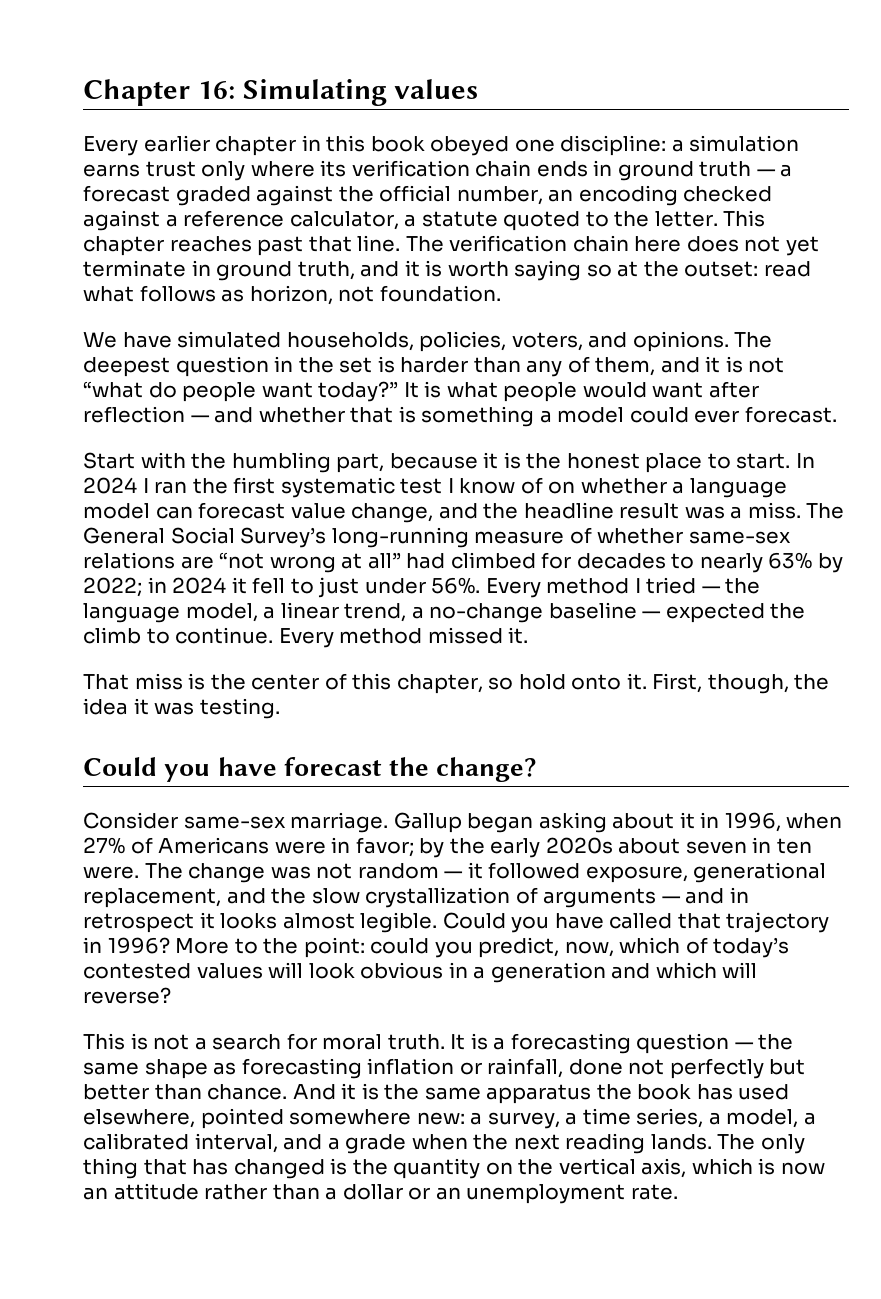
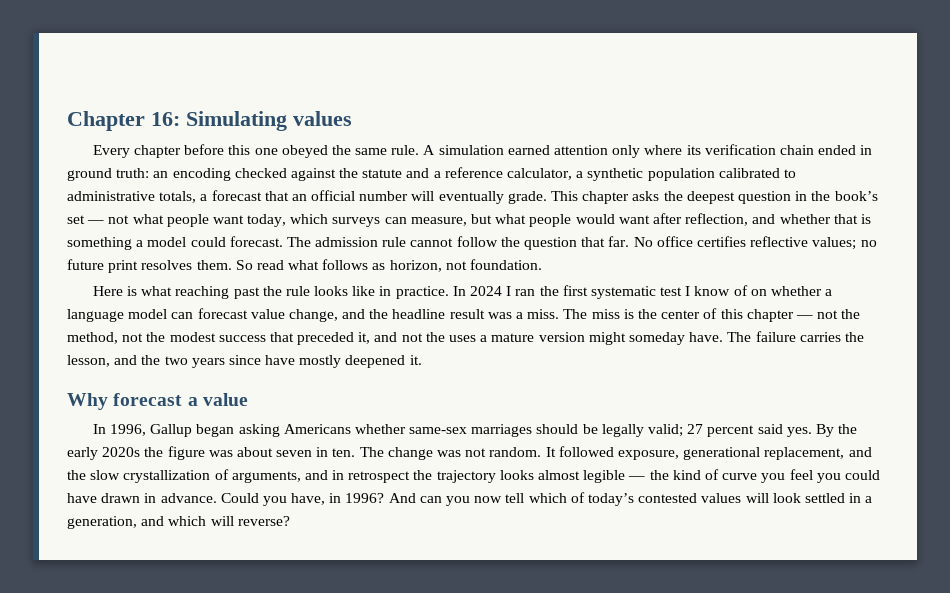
- Every earlier chapter in this book obeyed one discipline: a simulation earns trust only where its verification chain ends in ground truth — a forecast graded against the official number, an encoding checked against a reference calculator, a statute quoted to the letter. This chapter reaches past that line. The verification chain here does not yet terminate in ground truth, and it is worth saying so at the outset: read what follows as horizon, not foundation.
+ Every chapter before this one obeyed the same rule. A simulation earned attention only where its verification chain ended in ground truth: an encoding checked against the statute and a reference calculator, a synthetic population calibrated to administrative totals, a forecast that an official number will eventually grade. This chapter asks the deepest question in the book’s set — not what people want today, which surveys can measure, but what people would want after reflection, and whether that is something a model could forecast. The admission rule cannot follow the question that far. No office certifies reflective values; no future print resolves them. So read what follows as horizon, not foundation.
- We have simulated households, policies, voters, and opinions. The deepest question in the set is harder than any of them, and it is not “what do people want today?” It is what people would want after reflection — and whether that is something a model could ever forecast.
- Start with the humbling part, because it is the honest place to start.
+ Here is what reaching past the rule looks like in practice.
- The General Social Survey’s long-running measure of whether same-sex relations are “not wrong at all” had climbed for decades to nearly 63% by 2022; in 2024 it fell to just under 56%. Every method I tried — the language model, a linear trend, a no-change baseline — expected the climb to continue. Every method missed it.
- That miss is the center of this chapter, so hold onto it. First, though, the idea it was testing.
- Could you have forecast the change?
- Consider same-sex marriage. Gallup began asking about it in 1996, when 27% of Americans were in favor; by the early 2020s about seven in ten were.
+ The miss is the center of this chapter — not the method, not the modest success that preceded it, and not the uses a mature version might someday have. The failure carries the lesson, and the two years since have mostly deepened it.
+ Why forecast a value
+ In 1996, Gallup began asking Americans whether same-sex marriages should be legally valid; 27 percent said yes. By the early 2020s the figure was about seven in ten.
- The change was not random — it followed exposure, generational replacement, and the slow crystallization of arguments — and in retrospect it looks almost legible. Could you have called that trajectory in 1996? More to the point: could you predict, now, which of today’s contested values will look obvious in a generation and which will reverse?
+ The change was not random. It followed exposure, generational replacement, and the slow crystallization of arguments, and in retrospect the trajectory looks almost legible — the kind of curve you feel you could have drawn in advance. Could you have, in 1996? And can you now tell which of today’s contested values will look settled in a generation, and which will reverse?
- This is not a search for moral truth. It is a forecasting question — the same shape as forecasting inflation or rainfall, done not perfectly but better than chance. And it is the same apparatus the book has used elsewhere, pointed somewhere new: a survey, a time series, a model, a calibrated interval, and a grade when the next reading lands. The only thing that has changed is the quantity on the vertical axis, which is now an attitude rather than a dollar or an unemployment rate.

